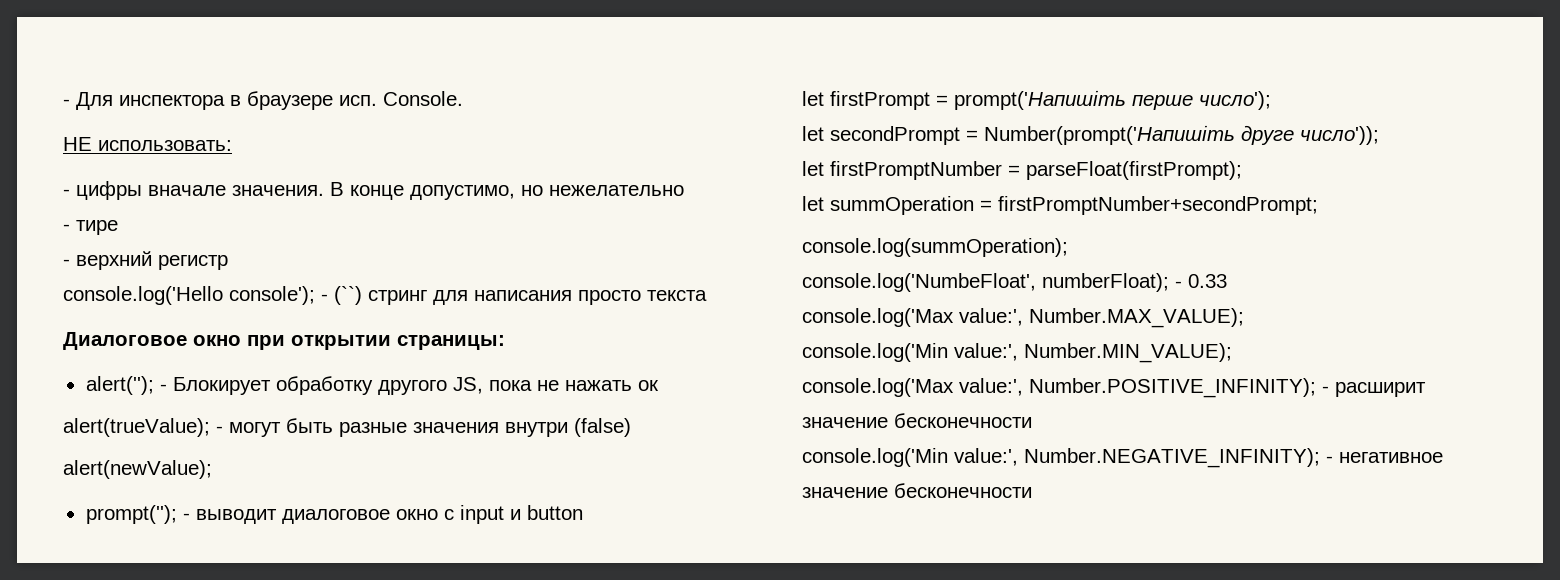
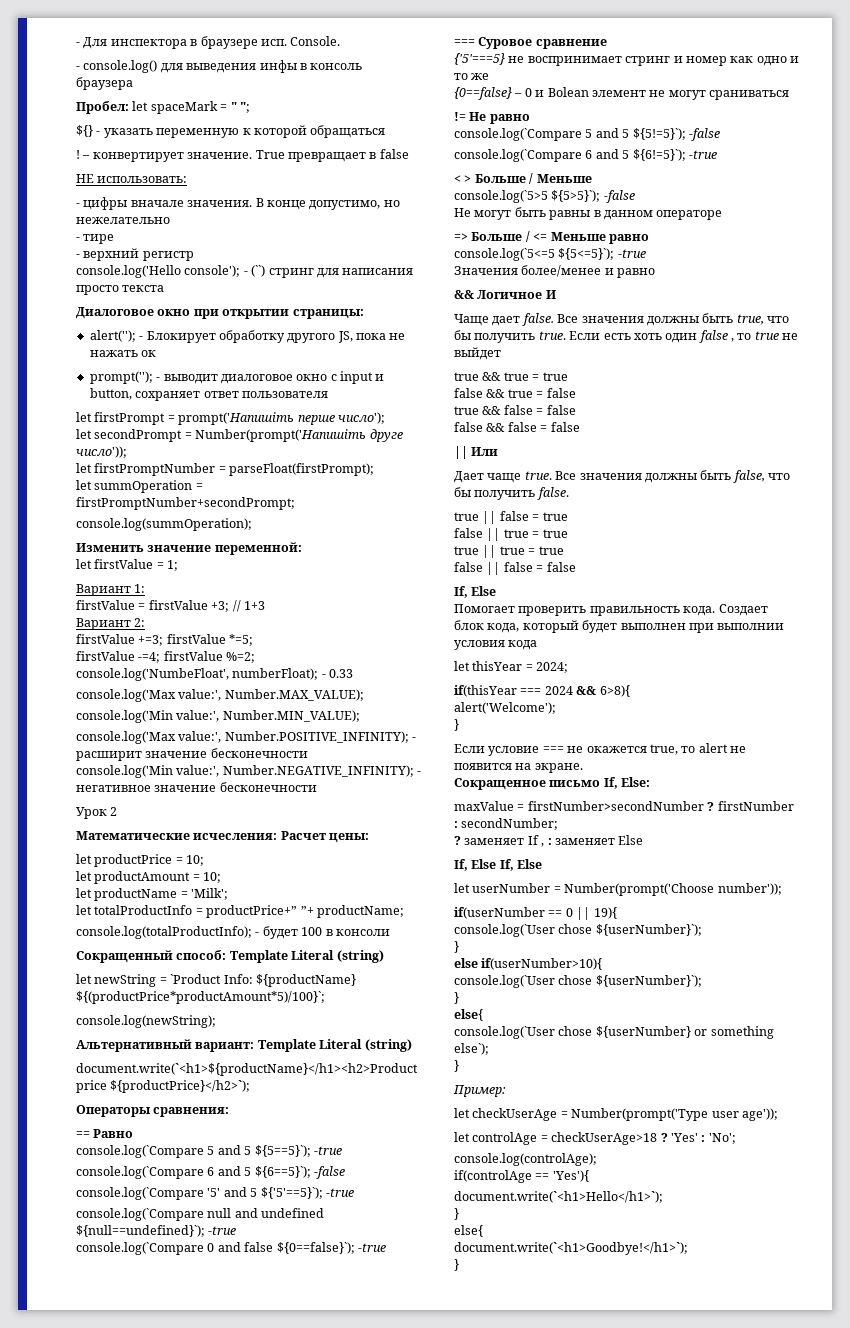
+ - console.log() для выведения инфы в консоль браузера
+ Пробел: let spaceMark = " ";
+ ${} - указать переменную к которой обращаться
+ ! – конвертирует значение. True превращает в false
- alert(trueValue); - могут быть разные значения внутри (false)
- alert(newValue);
- prompt(''); - выводит диалоговое окно с input и button
+ prompt(''); - выводит диалоговое окно с input и button, сохраняет ответ пользователя
+ Изменить значение переменной:
+ let firstValue = 1;
+ Вариант 1:
+ firstValue = firstValue +3; // 1+3
+ Вариант 2:
+ firstValue +=3; firstValue *=5;
+ firstValue -=4; firstValue %=2;
+ Урок 2
+ Математические исчесления: Расчет цены:
+ let productPrice = 10;
+ let productAmount = 10;
+ let productName = 'Milk';
+ let totalProductInfo = productPrice+” ”+ productName;
+ console.log(totalProductInfo); - будет 100 в консоли
+ Сокращенный способ: Template Literal (string)
+ let newString = `Product Info: ${productName} ${(productPrice*productAmount*5)/100}`;
+ console.log(newString);
+ Альтернативный вариант: Template Literal (string)
+ document.write(`<h1>${productName}</h1><h2>Product price ${productPrice}</h2>`);
+ Операторы сравнения:
+ == Равно
+ console.log(`Compare 5 and 5 ${5==5}`); -true
+ console.log(`Compare 6 and 5 ${6==5}`); -false
+ console.log(`Compare '5' and 5 ${'5'==5}`); -true
+ console.log(`Compare null and undefined ${null==undefined}`); -true
+ console.log(`Compare 0 and false ${0==false}`); -true
+ === Суровое сравнение
+ {'5'===5} не воспринимает стринг и номер как одно и то же
+ {0==false} – 0 и Bolean элемент не могут сраниваться
+ != Не равно
+ console.log(`Compare 5 and 5 ${5!=5}`); -false
+ console.log(`Compare 6 and 5 ${6!=5}`); -true
+ < > Больше / Меньше
+ console.log(`5>5 ${5>5}`); -false
+ Не могут быть равны в данном операторе
+ => Больше / <= Меньше равно
+ console.log(`5<=5 ${5<=5}`); -true
+ Значения более/менее и равно
+ && Логичное И
+ Чаще дает false. Все значения должны быть true, что бы получить true. Если есть хоть один false , то true не выйдет
+ true && true = true
+ false && true = false
+ true && false = false
+ false && false = false
+ || Или
+ Дает чаще true. Все значения должны быть false, что бы получить false.
+ true || false = true
+ false || true = true
+ true || true = true
+ false || false = false
+ If, Else
+ Помогает проверить правильность кода. Cоздает блок кода, который будет выполнен при выполнии условия кода
+ let thisYear = 2024;
+ if(thisYear === 2024 && 6>8){
+ alert('Welcome');
+ }
+ Если условие === не окажется true, то alert не появится на экране.
+ Сокращенное письмо If, Else:
+ maxValue = firstNumber>secondNumber ? firstNumber : secondNumber;
+ ? заменяет If , : заменяет Else
+ If, Else If, Else
+ let userNumber = Number(prompt('Choose number'));
+ if(userNumber == 0 || 19){
+ console.log(`User chose ${userNumber}`);
+ }
+ else if(userNumber>10){
+ console.log(`User chose ${userNumber}`);
+ }
+ else{
+ console.log(`User chose ${userNumber} or something else`);
+ }
+ Пример:
+ let checkUserAge = Number(prompt('Type user age'));
+ let controlAge = checkUserAge>18 ? 'Yes' : 'No';
+ console.log(controlAge);
+ if(controlAge == 'Yes'){
+ document.write(`<h1>Hello</h1>`);
+ }
+ else{
+ document.write(`<h1>Goodbye!</h1>`);
+ }

